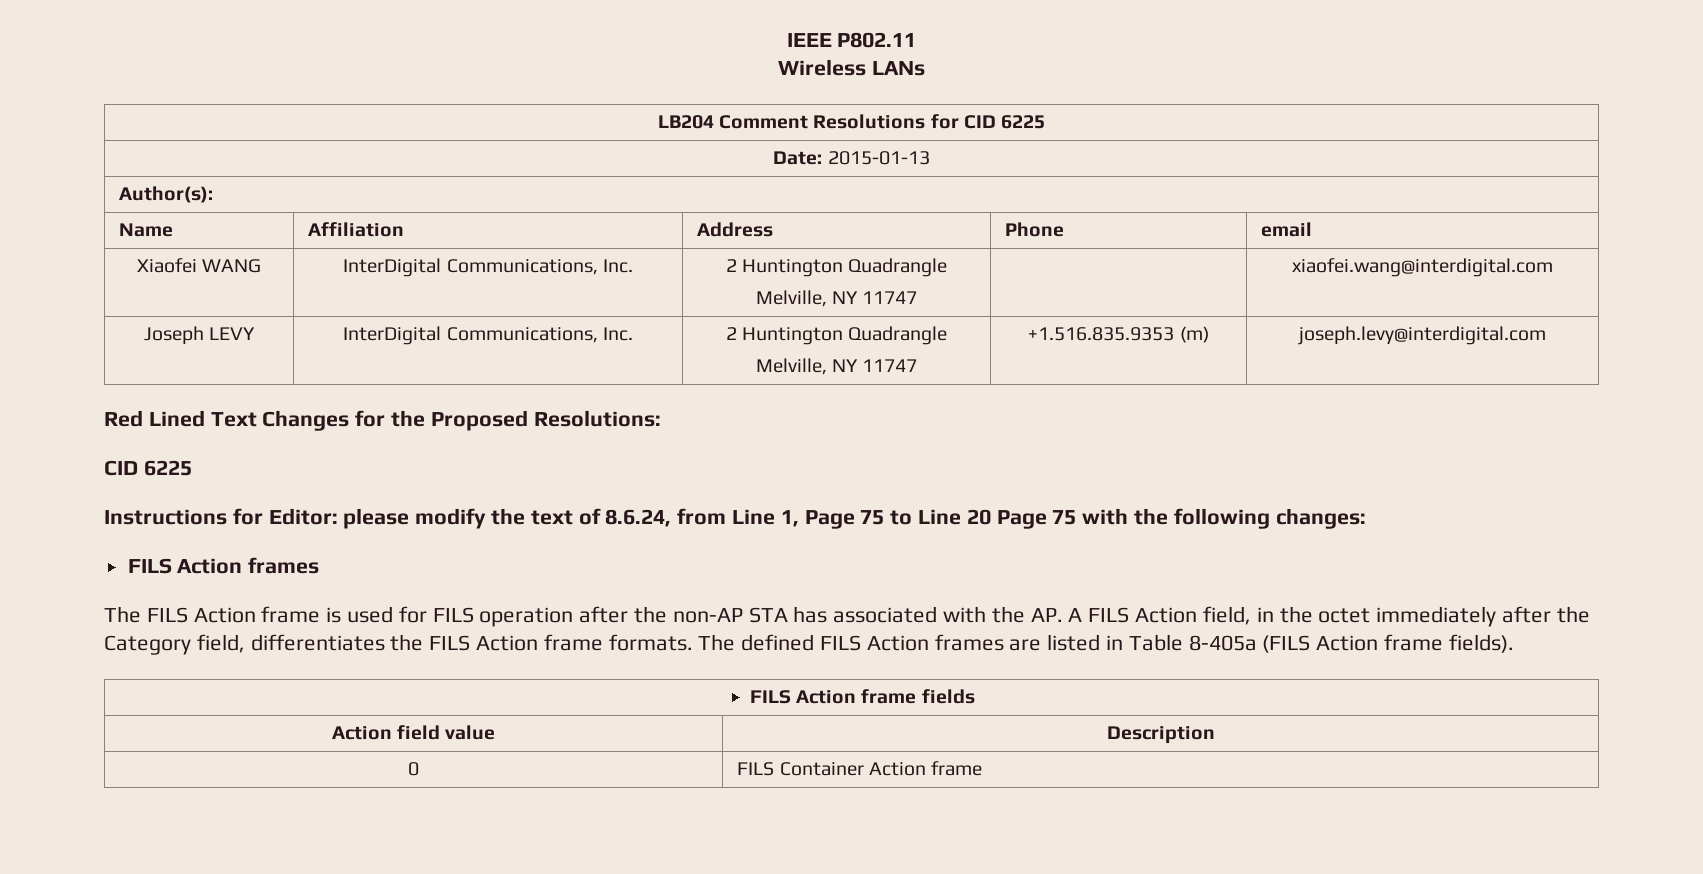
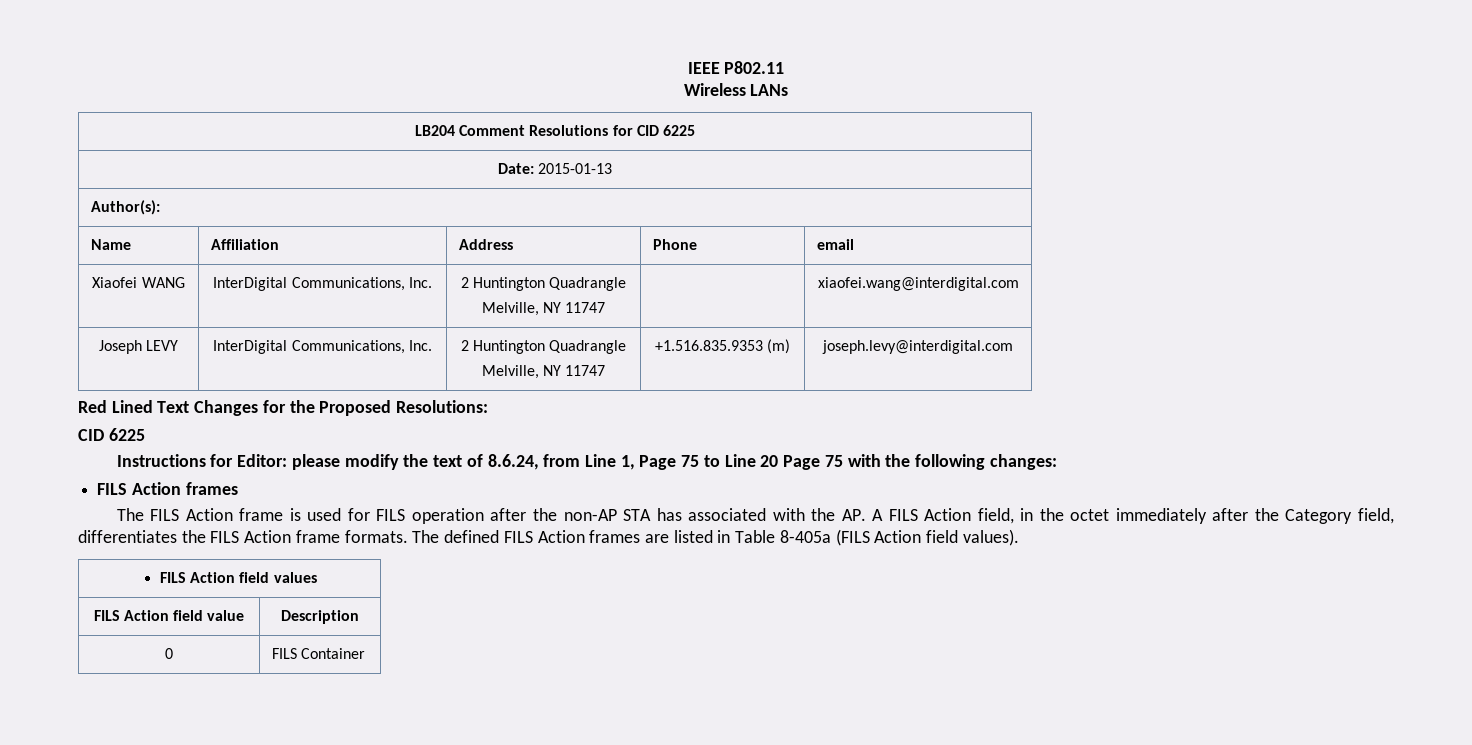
- The defined FILS Action frames are listed in Table 8-405a (FILS Action frame fields).
- FILS Action frame fields
- Action field value | Description
+ The defined FILS Action frames are listed in Table 8-405a (FILS Action field values).
+ FILS Action field values
+ FILS Action field value | Description
- 0 | FILS Container Action frame
+ 0 | FILS Container

